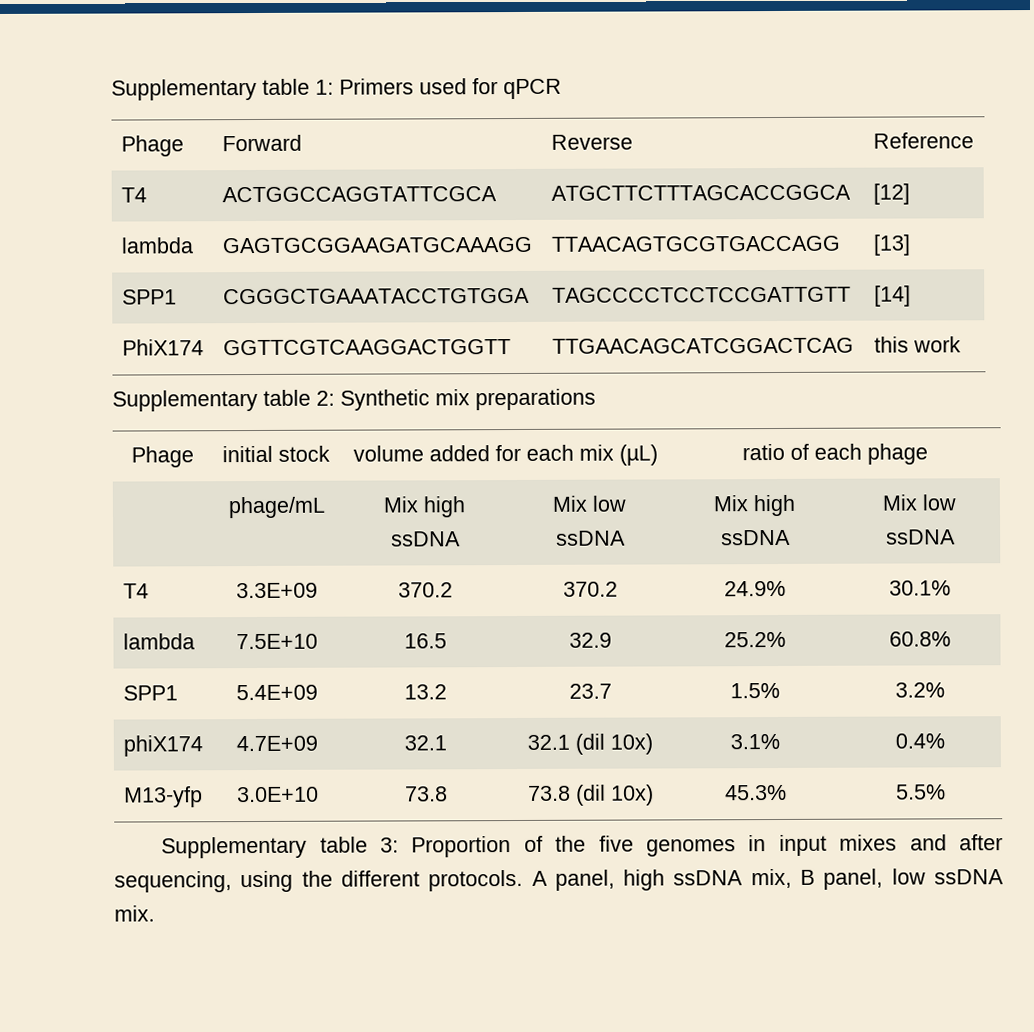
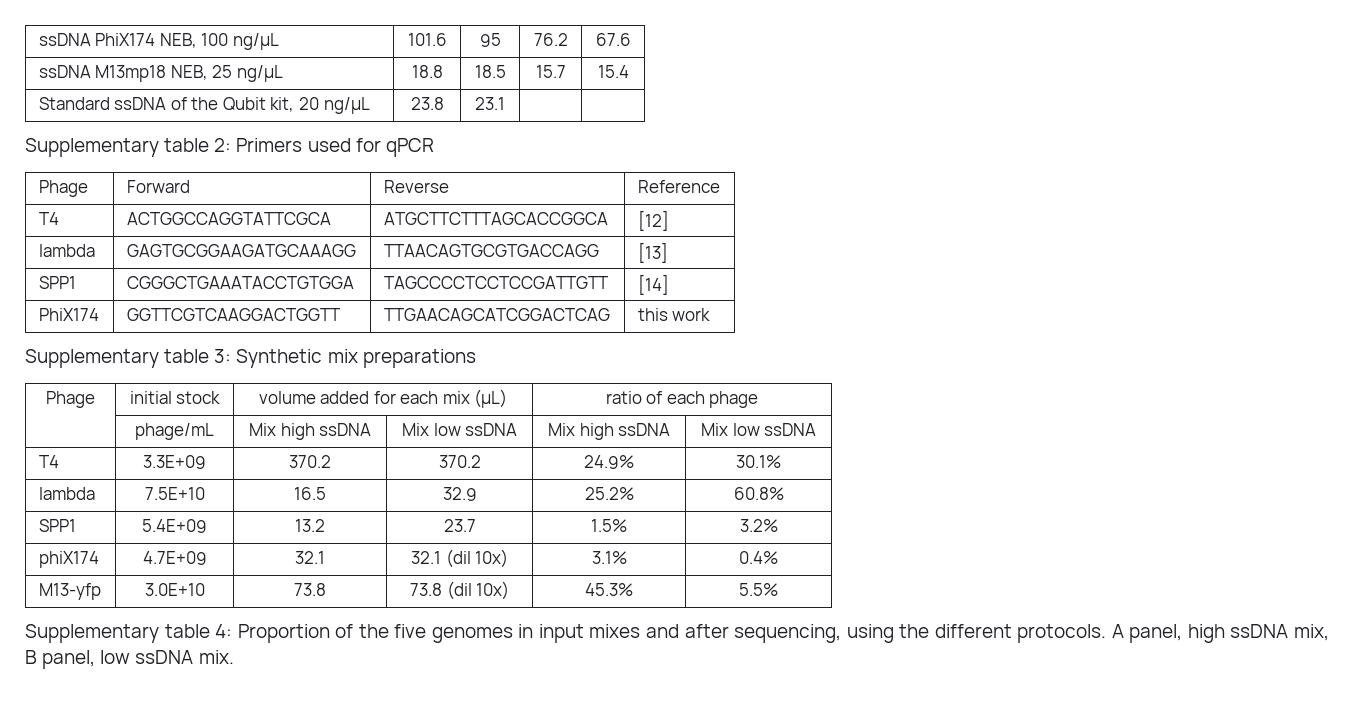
- Supplementary table 1: Primers used for qPCR
+ ssDNA PhiX174 NEB, 100 ng/µL | 101.6 | 95 | 76.2 | 67.6
+ ssDNA M13mp18 NEB, 25 ng/µL | 18.8 | 18.5 | 15.7 | 15.4
+ Standard ssDNA of the Qubit kit, 20 ng/µL | 23.8 | 23.1 | |
+ Supplementary table 2: Primers used for qPCR
- Supplementary table 2: Synthetic mix preparations
+ Supplementary table 3: Synthetic mix preparations
- Supplementary table 3: Proportion of the five genomes in input mixes and after sequencing, using the different protocols.
+ Supplementary table 4: Proportion of the five genomes in input mixes and after sequencing, using the different protocols.

